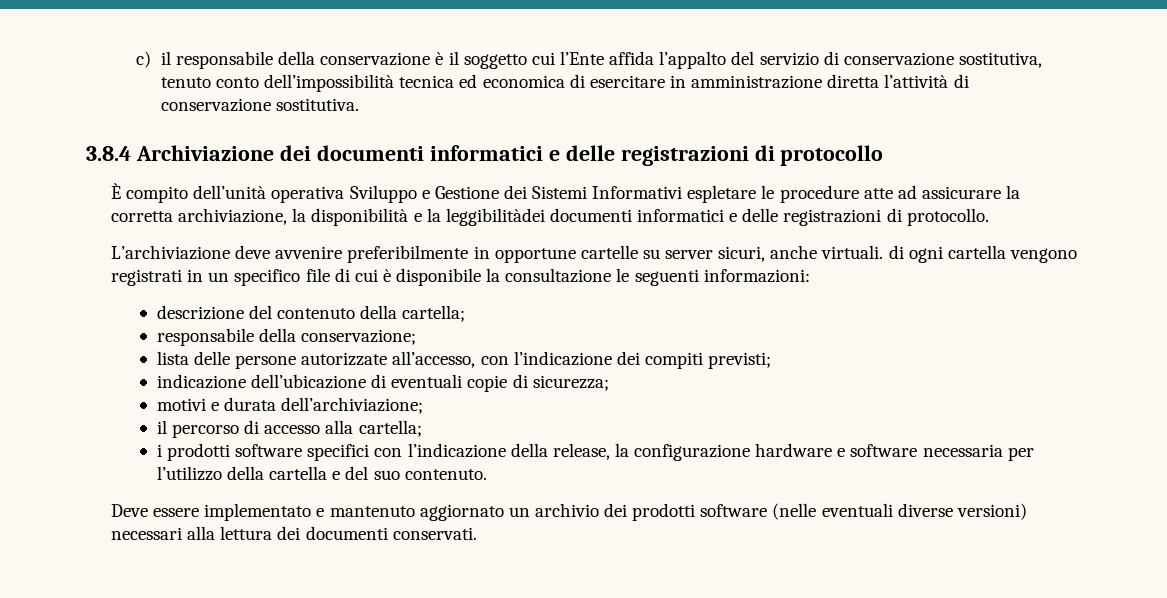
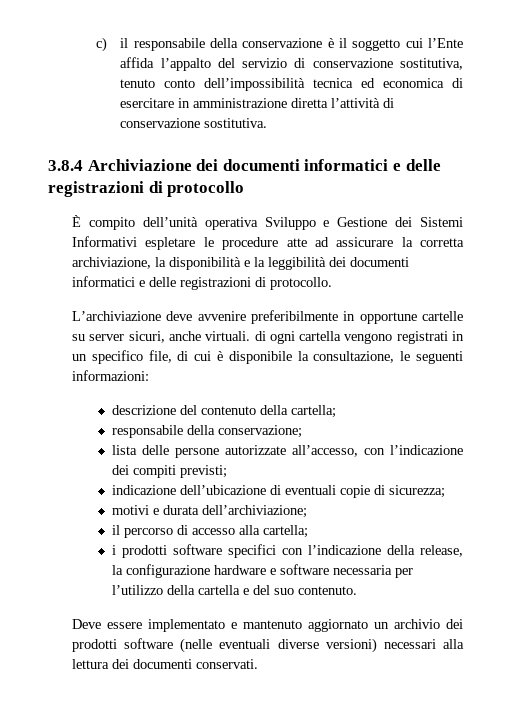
- È compito dell’unità operativa Sviluppo e Gestione dei Sistemi Informativi espletare le procedure atte ad assicurare la corretta archiviazione, la disponibilità e la leggibilitàdei documenti informatici e delle registrazioni di protocollo.
+ È compito dell’unità operativa Sviluppo e Gestione dei Sistemi Informativi espletare le procedure atte ad assicurare la corretta archiviazione, la disponibilità e la leggibilità dei documenti informatici e delle registrazioni di protocollo.
- L’archiviazione deve avvenire preferibilmente in opportune cartelle su server sicuri, anche virtuali. di ogni cartella vengono registrati in un specifico file di cui è disponibile la consultazione le seguenti informazioni:
+ L’archiviazione deve avvenire preferibilmente in opportune cartelle su server sicuri, anche virtuali. di ogni cartella vengono registrati in un specifico file, di cui è disponibile la consultazione, le seguenti informazioni:

